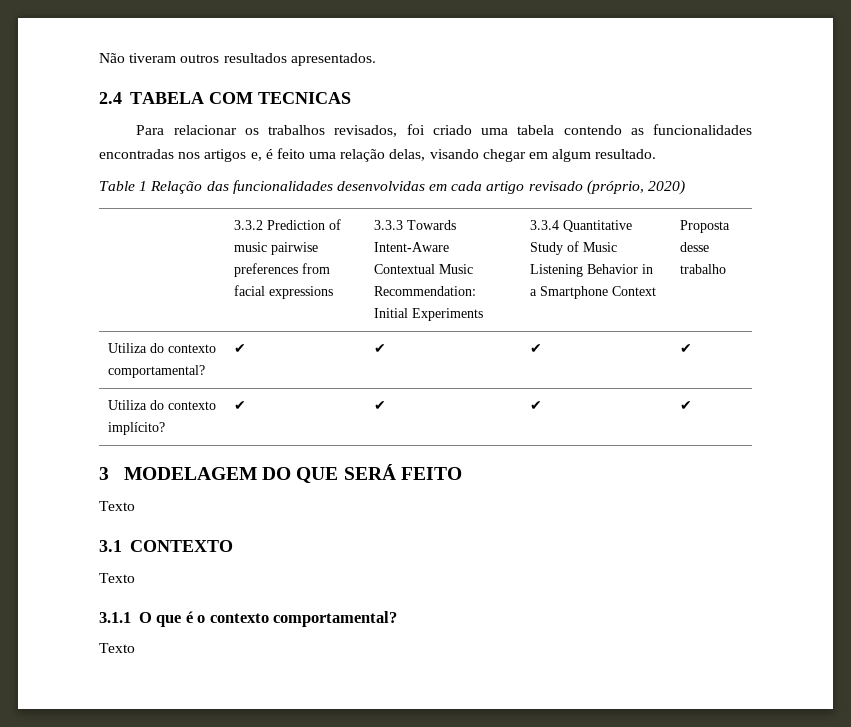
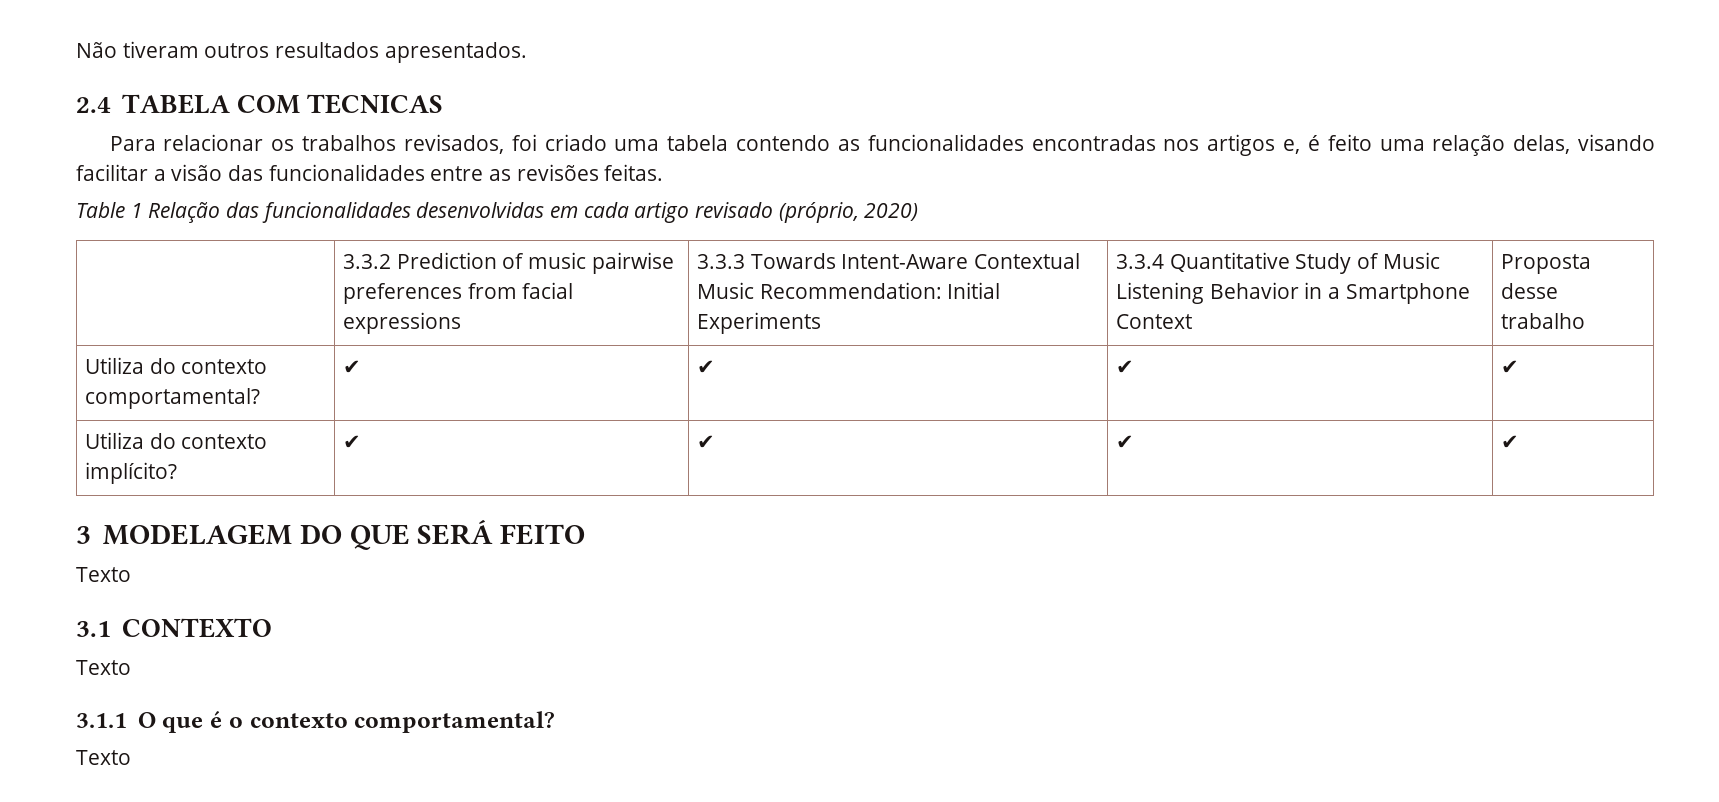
- Para relacionar os trabalhos revisados, foi criado uma tabela contendo as funcionalidades encontradas nos artigos e, é feito uma relação delas, visando chegar em algum resultado.
+ Para relacionar os trabalhos revisados, foi criado uma tabela contendo as funcionalidades encontradas nos artigos e, é feito uma relação delas, visando facilitar a visão das funcionalidades entre as revisões feitas.

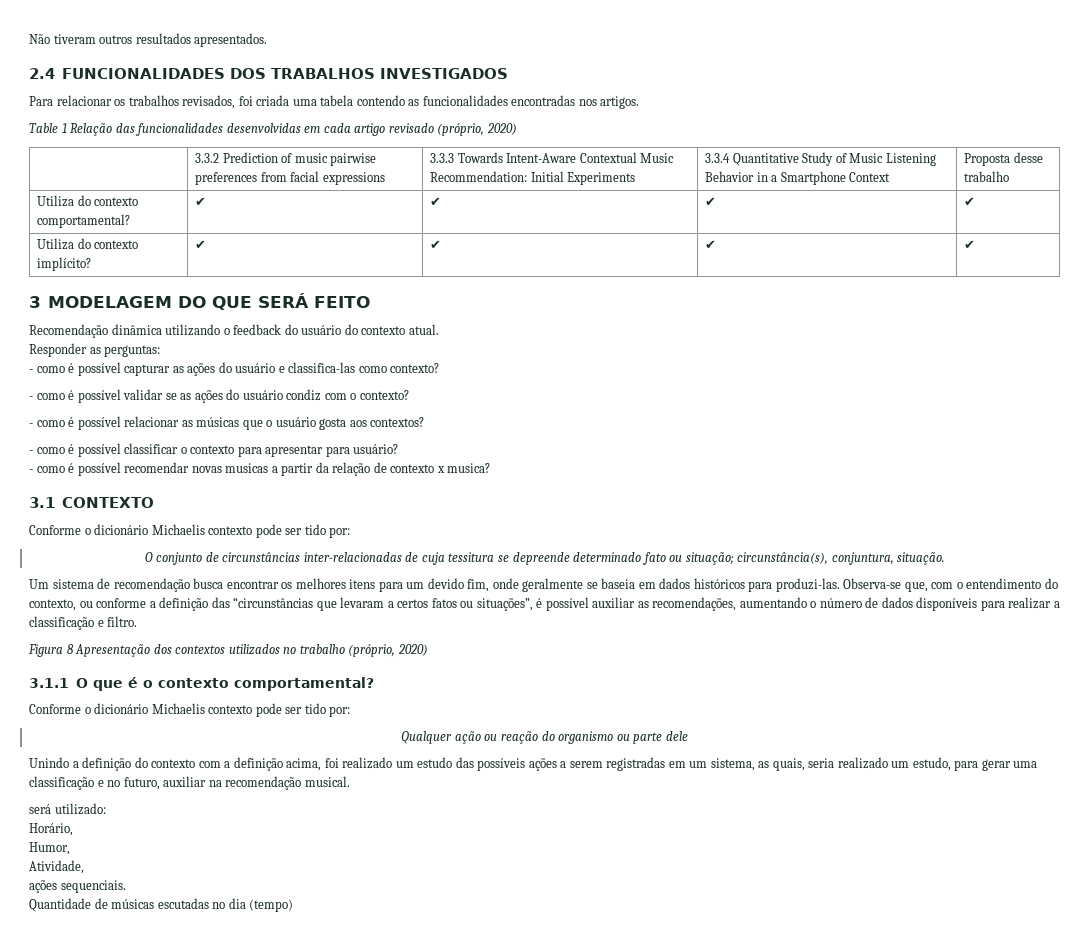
- 2.4 TABELA COM TECNICAS
+ 2.4 FUNCIONALIDADES DOS TRABALHOS INVESTIGADOS
- Para relacionar os trabalhos revisados, foi criado uma tabela contendo as funcionalidades encontradas nos artigos e, é feito uma relação delas, visando facilitar a visão das funcionalidades entre as revisões feitas.
+ Para relacionar os trabalhos revisados, foi criada uma tabela contendo as funcionalidades encontradas nos artigos.
  3 MODELAGEM DO QUE SERÁ FEITO
- Texto
+ Recomendação dinâmica utilizando o feedback do usuário do contexto atual.
+ Responder as perguntas:
+ - como é possível capturar as ações do usuário e classifica-las como contexto?
+ - como é possível validar se as ações do usuário condiz com o contexto?
+ - como é possível relacionar as músicas que o usuário gosta aos contextos?
+ - como é possível classificar o contexto para apresentar para usuário?
+ - como é possível recomendar novas musicas a partir da relação de contexto x musica?
  3.1 CONTEXTO
- Texto
+ Conforme o dicionário Michaelis contexto pode ser tido por:
+ O conjunto de circunstâncias inter-relacionadas de cuja tessitura se depreende determinado fato ou situação; circunstância(s), conjuntura, situação.
+ Um sistema de recomendação busca encontrar os melhores itens para um devido fim, onde geralmente se baseia em dados históricos para produzi-las. Observa-se que, com o entendimento do contexto, ou conforme a definição das “circunstâncias que levaram a certos fatos ou situações”, é possível auxiliar as recomendações, aumentando o número de dados disponíveis para realizar a classificação e filtro.
+ Figura 8 Apresentação dos contextos utilizados no trabalho (próprio, 2020)
  3.1.1 O que é o contexto comportamental?
- Texto
+ Conforme o dicionário Michaelis contexto pode ser tido por:
+ Qualquer ação ou reação do organismo ou parte dele
+ Unindo a definição do contexto com a definição acima, foi realizado um estudo das possíveis ações a serem registradas em um sistema, as quais, seria realizado um estudo, para gerar uma classificação e no futuro, auxiliar na recomendação musical.
+ será utilizado:
+ Horário,
+ Humor,
+ Atividade,
+ ações sequenciais.
+ Quantidade de músicas escutadas no dia (tempo)

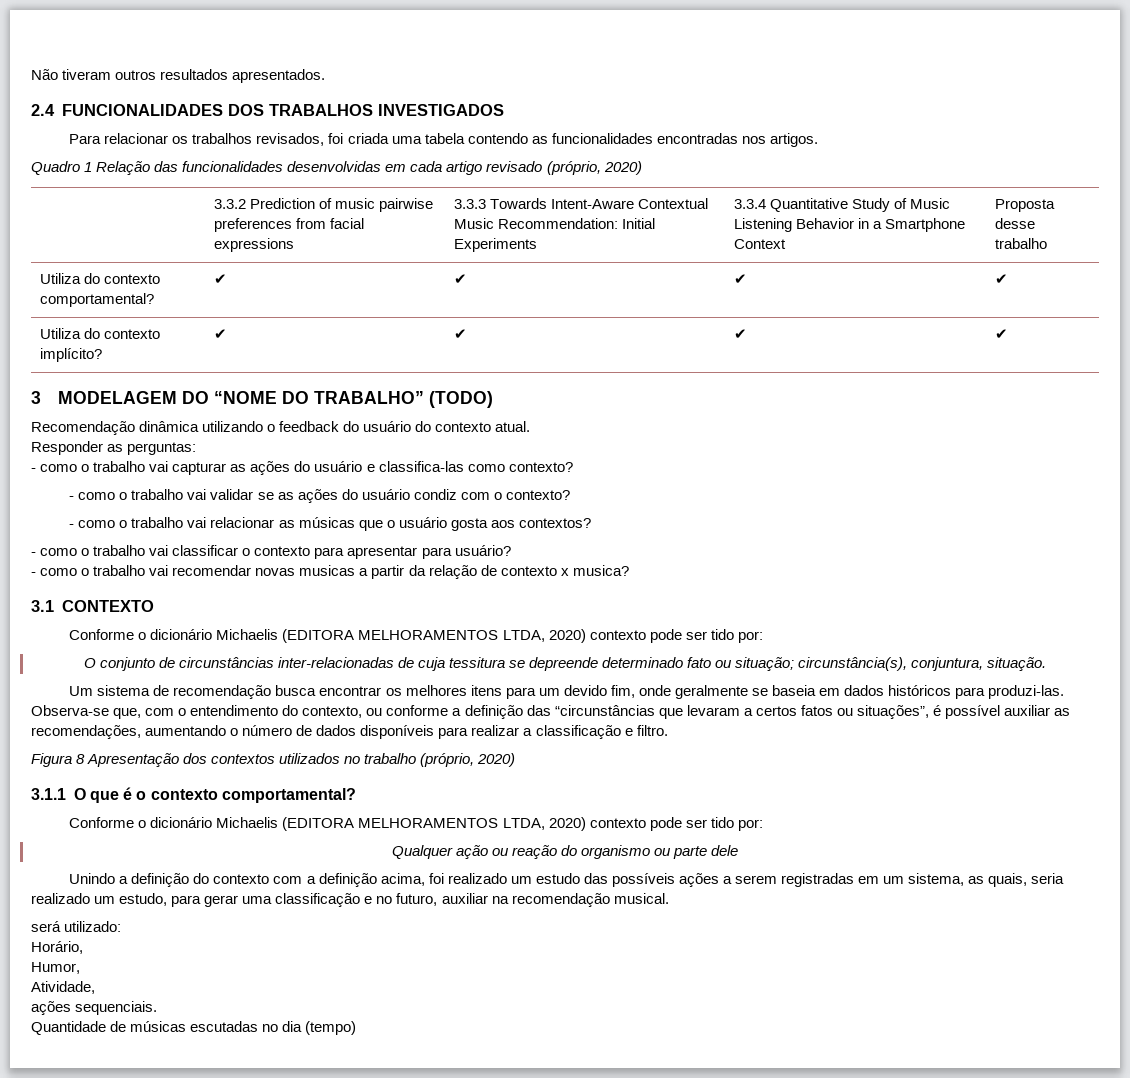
- Table 1 Relação das funcionalidades desenvolvidas em cada artigo revisado (próprio, 2020)
+ Quadro 1 Relação das funcionalidades desenvolvidas em cada artigo revisado (próprio, 2020)
- 3 MODELAGEM DO QUE SERÁ FEITO
+ 3 MODELAGEM DO “NOME DO TRABALHO” (TODO)
- - como é possível capturar as ações do usuário e classifica-las como contexto?
+ - como o trabalho vai capturar as ações do usuário e classifica-las como contexto?
- - como é possível validar se as ações do usuário condiz com o contexto?
+ - como o trabalho vai validar se as ações do usuário condiz com o contexto?
- - como é possível relacionar as músicas que o usuário gosta aos contextos?
+ - como o trabalho vai relacionar as músicas que o usuário gosta aos contextos?
- - como é possível classificar o contexto para apresentar para usuário?
+ - como o trabalho vai classificar o contexto para apresentar para usuário?
- - como é possível recomendar novas musicas a partir da relação de contexto x musica?
+ - como o trabalho vai recomendar novas musicas a partir da relação de contexto x musica?
  3.1 CONTEXTO
- Conforme o dicionário Michaelis contexto pode ser tido por:
+ Conforme o dicionário Michaelis (EDITORA MELHORAMENTOS LTDA, 2020) contexto pode ser tido por:
  3.1.1 O que é o contexto comportamental?
- Conforme o dicionário Michaelis contexto pode ser tido por:
+ Conforme o dicionário Michaelis (EDITORA MELHORAMENTOS LTDA, 2020) contexto pode ser tido por:

